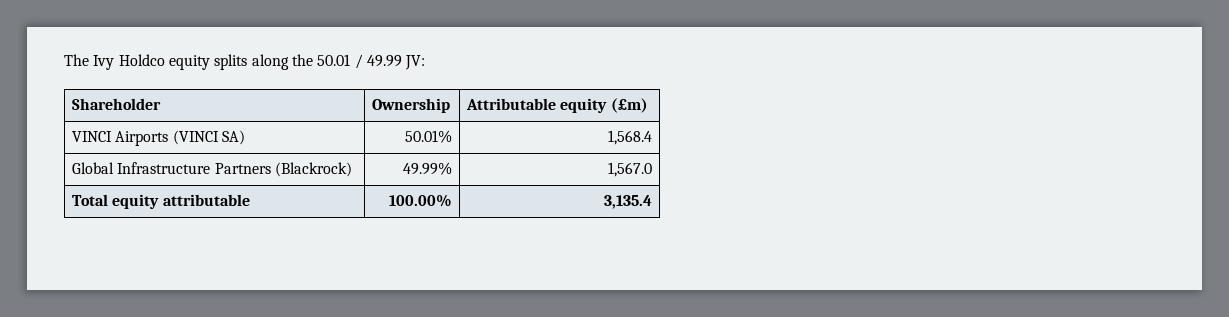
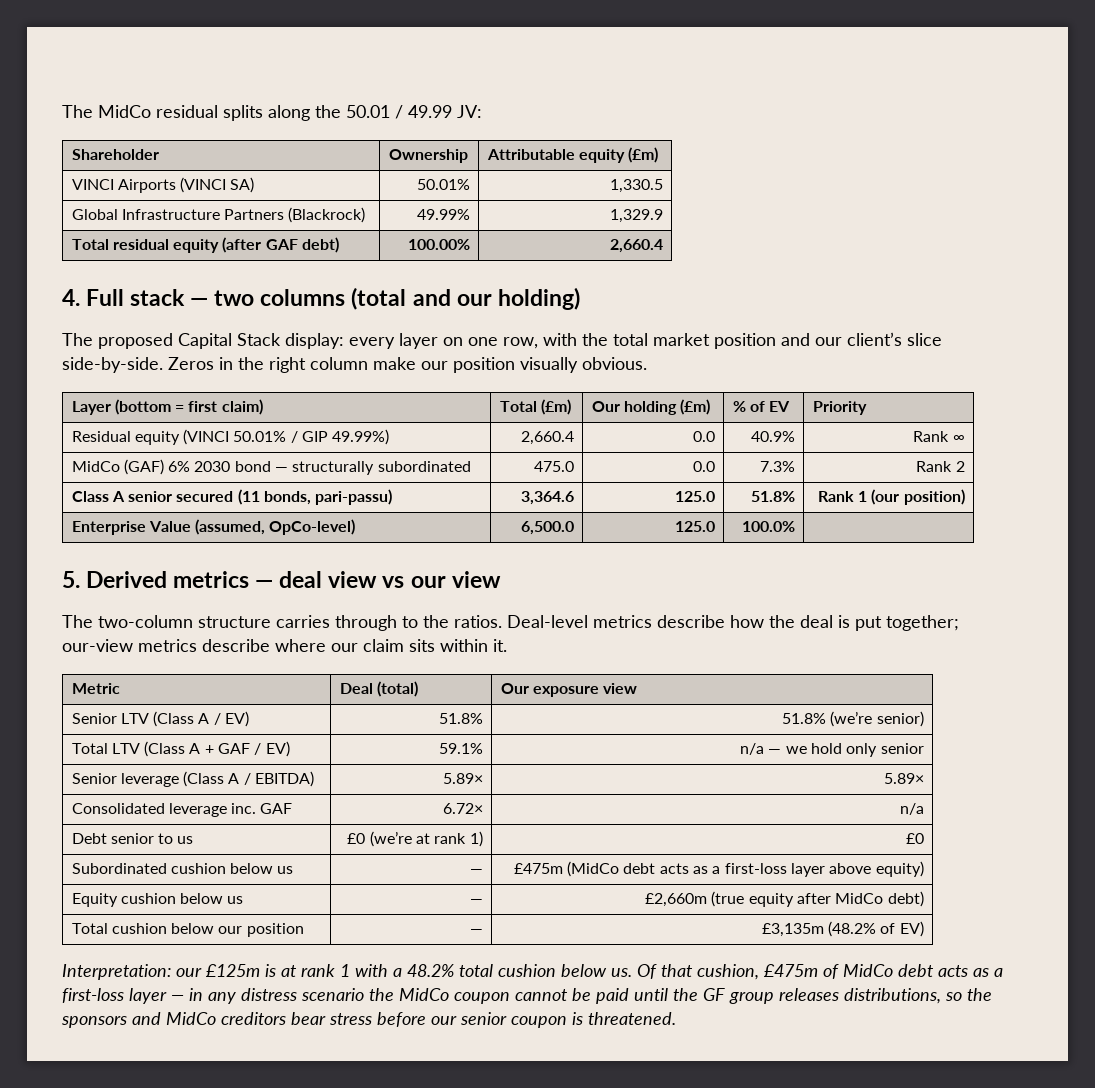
- The Ivy Holdco equity splits along the 50.01 / 49.99 JV:
+ The MidCo residual splits along the 50.01 / 49.99 JV:
- VINCI Airports (VINCI SA) | 50.01% | 1,568.4
+ VINCI Airports (VINCI SA) | 50.01% | 1,330.5
- Global Infrastructure Partners (Blackrock) | 49.99% | 1,567.0
- Total equity attributable | 100.00% | 3,135.4
+ Global Infrastructure Partners (Blackrock) | 49.99% | 1,329.9
+ Total residual equity (after GAF debt) | 100.00% | 2,660.4
+ 4. Full stack — two columns (total and our holding)
+ The proposed Capital Stack display: every layer on one row, with the total market position and our client’s slice side-by-side. Zeros in the right column make our position visually obvious.
+ Layer (bottom = first claim) | Total (£m) | Our holding (£m) | % of EV | Priority
+ Residual equity (VINCI 50.01% / GIP 49.99%) | 2,660.4 | 0.0 | 40.9% | Rank ∞
+ MidCo (GAF) 6% 2030 bond — structurally subordinated | 475.0 | 0.0 | 7.3% | Rank 2
+ Class A senior secured (11 bonds, pari-passu) | 3,364.6 | 125.0 | 51.8% | Rank 1 (our position)
+ Enterprise Value (assumed, OpCo-level) | 6,500.0 | 125.0 | 100.0% |
+ 5. Derived metrics — deal view vs our view
+ The two-column structure carries through to the ratios. Deal-level metrics describe how the deal is put together; our-view metrics describe where our claim sits within it.
+ Metric | Deal (total) | Our exposure view
+ Senior LTV (Class A / EV) | 51.8% | 51.8% (we’re senior)
+ Total LTV (Class A + GAF / EV) | 59.1% | n/a — we hold only senior
+ Senior leverage (Class A / EBITDA) | 5.89× | 5.89×
+ Consolidated leverage inc. GAF | 6.72× | n/a
+ Debt senior to us | £0 (we’re at rank 1) | £0
+ Subordinated cushion below us | — | £475m (MidCo debt acts as a first-loss layer above equity)
+ Equity cushion below us | — | £2,660m (true equity after MidCo debt)
+ Total cushion below our position | — | £3,135m (48.2% of EV)
+ Interpretation: our £125m is at rank 1 with a 48.2% total cushion below us. Of that cushion, £475m of MidCo debt acts as a first-loss layer — in any distress scenario the MidCo coupon cannot be paid until the GF group releases distributions, so the sponsors and MidCo creditors bear stress before our senior coupon is threatened.

